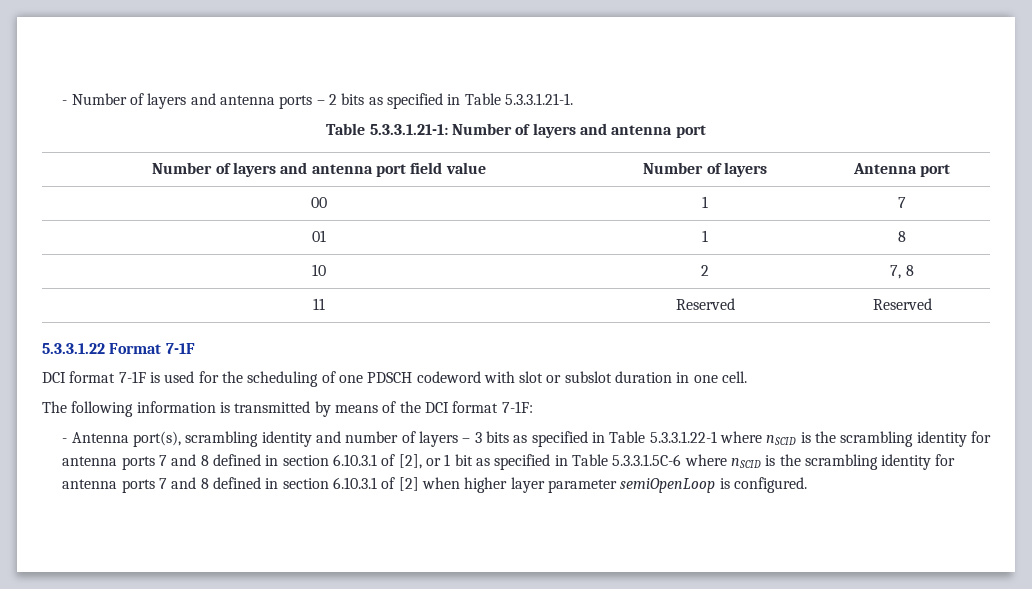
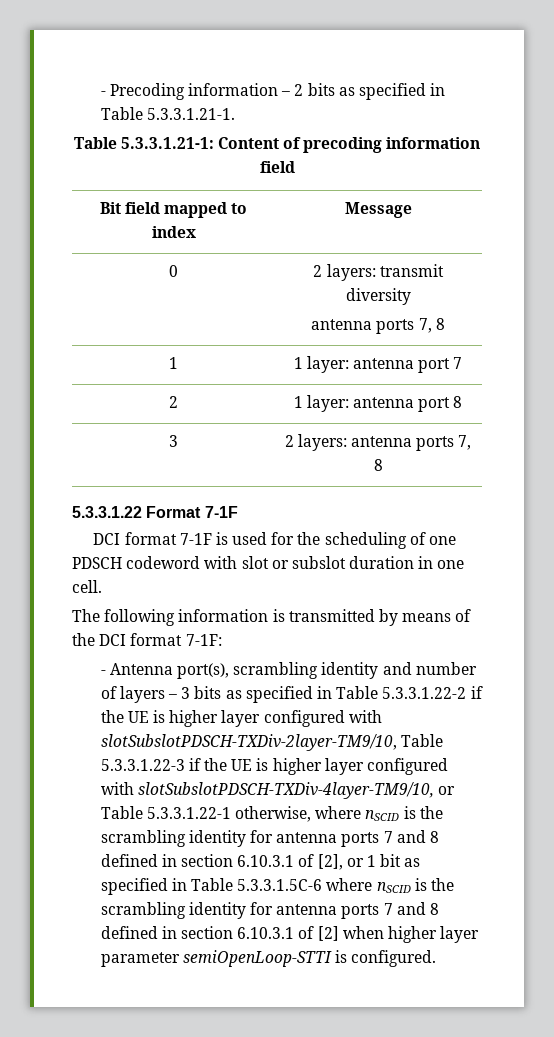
- - Number of layers and antenna ports – 2 bits as specified in Table 5.3.3.1.21-1.
+ - Precoding information – 2 bits as specified in Table 5.3.3.1.21-1.
- Table 5.3.3.1.21-1: Number of layers and antenna port
- Number of layers and antenna port field value | Number of layers | Antenna port
- 00 | 1 | 7
- 01 | 1 | 8
- 10 | 2 | 7, 8
- 11 | Reserved | Reserved
+ Table 5.3.3.1.21-1: Content of precoding information field
+ Bit field mapped to index | Message
+ 0 | 2 layers: transmit diversity
+ antenna ports 7, 8
+ 1 | 1 layer: antenna port 7
+ 2 | 1 layer: antenna port 8
+ 3 | 2 layers: antenna ports 7, 8
- - Antenna port(s), scrambling identity and number of layers – 3 bits as specified in Table 5.3.3.1.22-1 where nSCID is the scrambling identity for antenna ports 7 and 8 defined in section 6.10.3.1 of [2], or 1 bit as specified in Table 5.3.3.1.5C-6 where nSCID is the scrambling identity for antenna ports 7 and 8 defined in section 6.10.3.1 of [2] when higher layer parameter semiOpenLoop is configured.
+ - Antenna port(s), scrambling identity and number of layers – 3 bits as specified in Table 5.3.3.1.22-2 if the UE is higher layer configured with slotSubslotPDSCH-TXDiv-2layer-TM9/10, Table 5.3.3.1.22-3 if the UE is higher layer configured with slotSubslotPDSCH-TXDiv-4layer-TM9/10, or Table 5.3.3.1.22-1 otherwise, where nSCID is the scrambling identity for antenna ports 7 and 8 defined in section 6.10.3.1 of [2], or 1 bit as specified in Table 5.3.3.1.5C-6 where nSCID is the scrambling identity for antenna ports 7 and 8 defined in section 6.10.3.1 of [2] when higher layer parameter semiOpenLoop-STTI is configured.

